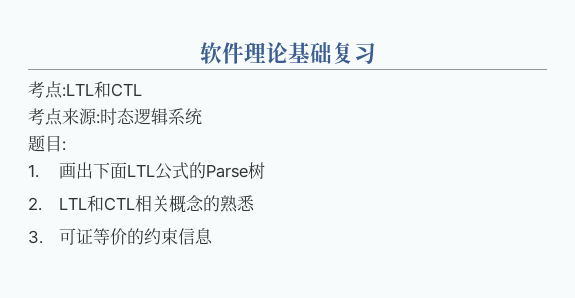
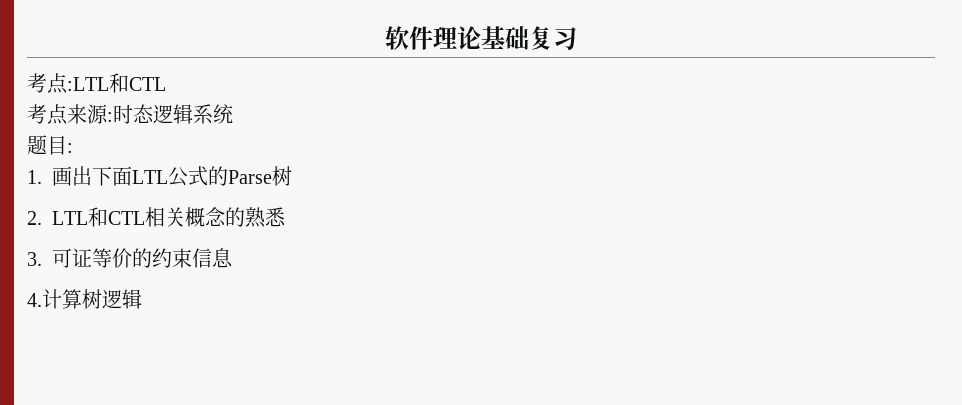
+ 4.计算树逻辑

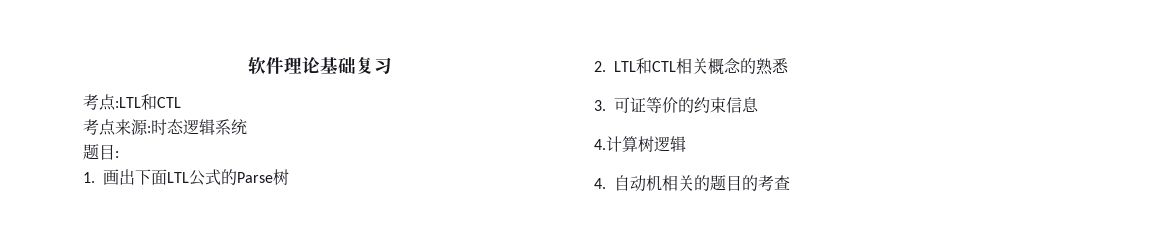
+ 4.自动机相关的题目的考查

